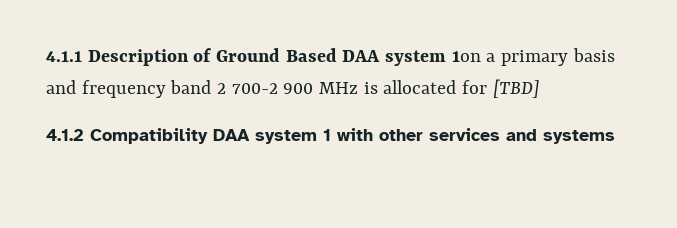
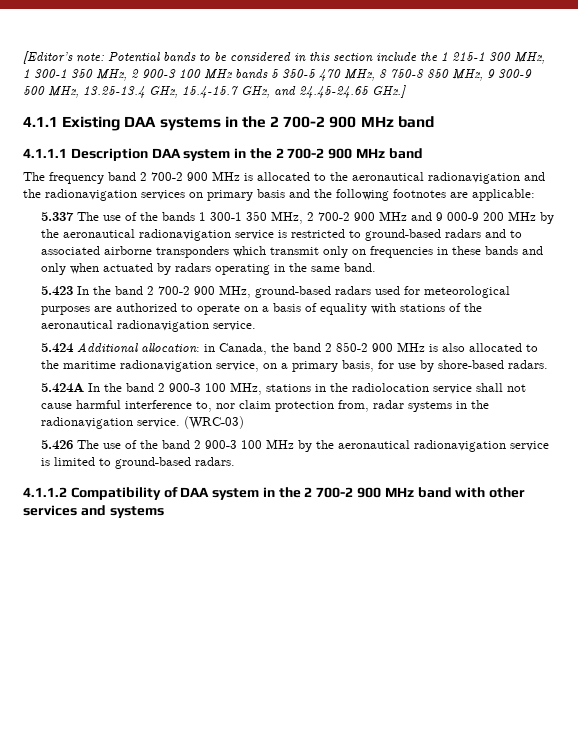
- 4.1.1 Description of Ground Based DAA system 1on a primary basis and frequency band 2 700-2 900 MHz is allocated for [TBD]
- 4.1.2 Compatibility DAA system 1 with other services and systems
+ [Editor’s note: Potential bands to be considered in this section include the 1 215-1 300 MHz, 1 300-1 350 MHz, 2 900-3 100 MHz bands 5 350-5 470 MHz, 8 750-8 850 MHz, 9 300-9 500 MHz, 13.25-13.4 GHz, 15.4-15.7 GHz, and 24.45-24.65 GHz.]
+ 4.1.1 Existing DAA systems in the 2 700-2 900 MHz band
+ 4.1.1.1 Description DAA system in the 2 700-2 900 MHz band
+ The frequency band 2 700-2 900 MHz is allocated to the aeronautical radionavigation and the radionavigation services on primary basis and the following footnotes are applicable:
+ 5.337 The use of the bands 1 300-1 350 MHz, 2 700-2 900 MHz and 9 000-9 200 MHz by the aeronautical radionavigation service is restricted to ground-based radars and to associated airborne transponders which transmit only on frequencies in these bands and only when actuated by radars operating in the same band.
+ 5.423 In the band 2 700-2 900 MHz, ground-based radars used for meteorological purposes are authorized to operate on a basis of equality with stations of the aeronautical radionavigation service.
+ 5.424 Additional allocation: in Canada, the band 2 850-2 900 MHz is also allocated to the maritime radionavigation service, on a primary basis, for use by shore-based radars.
+ 5.424A In the band 2 900-3 100 MHz, stations in the radiolocation service shall not cause harmful interference to, nor claim protection from, radar systems in the radionavigation service. (WRC-03)
+ 5.426 The use of the band 2 900-3 100 MHz by the aeronautical radionavigation service is limited to ground-based radars.
+ 4.1.1.2 Compatibility of DAA system in the 2 700-2 900 MHz band with other services and systems

